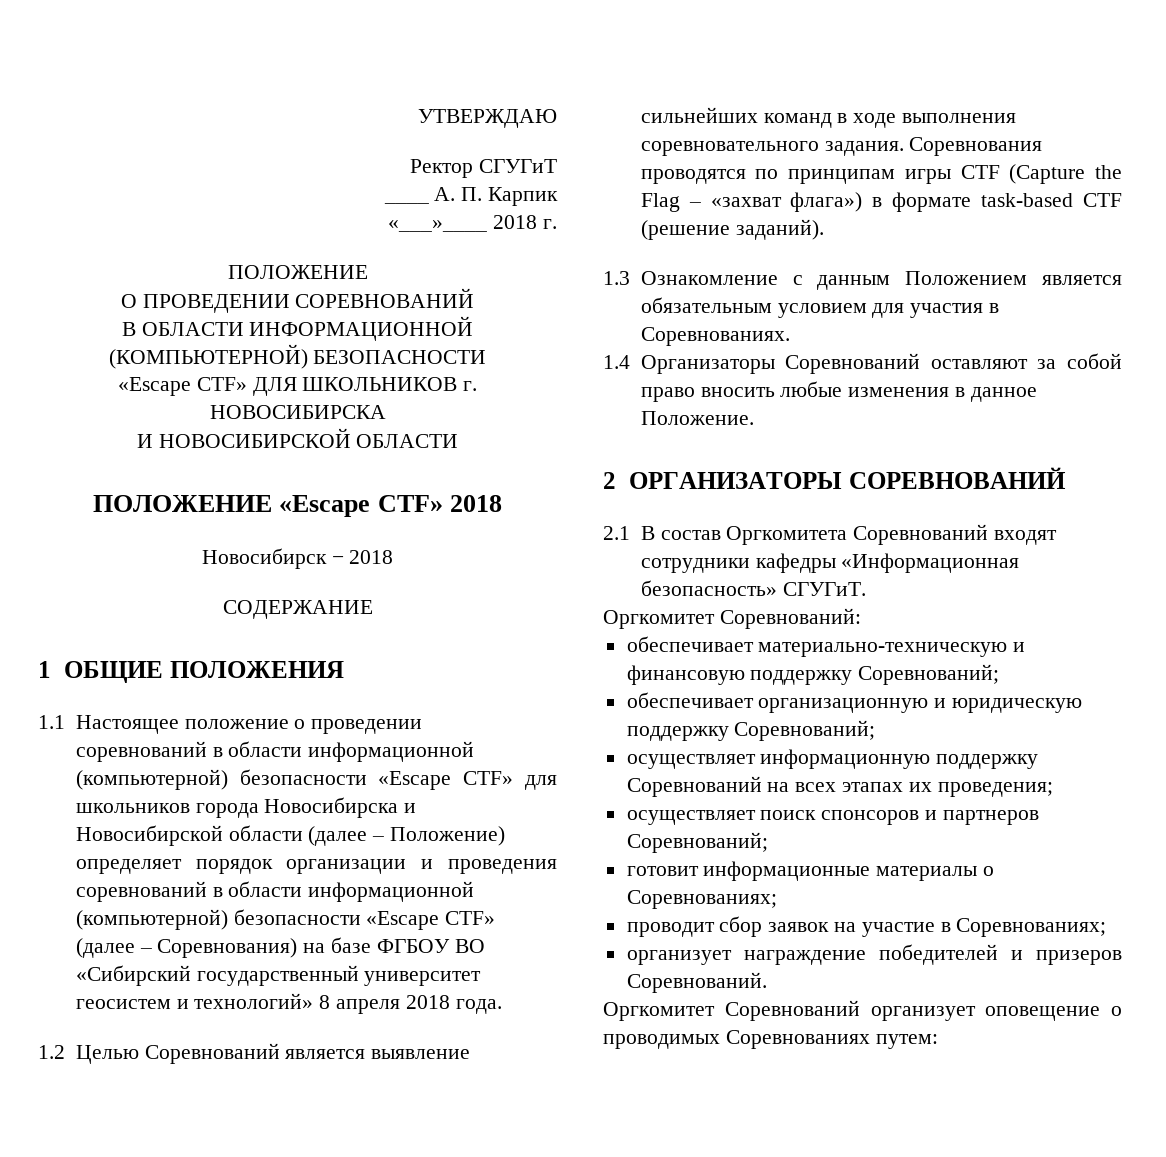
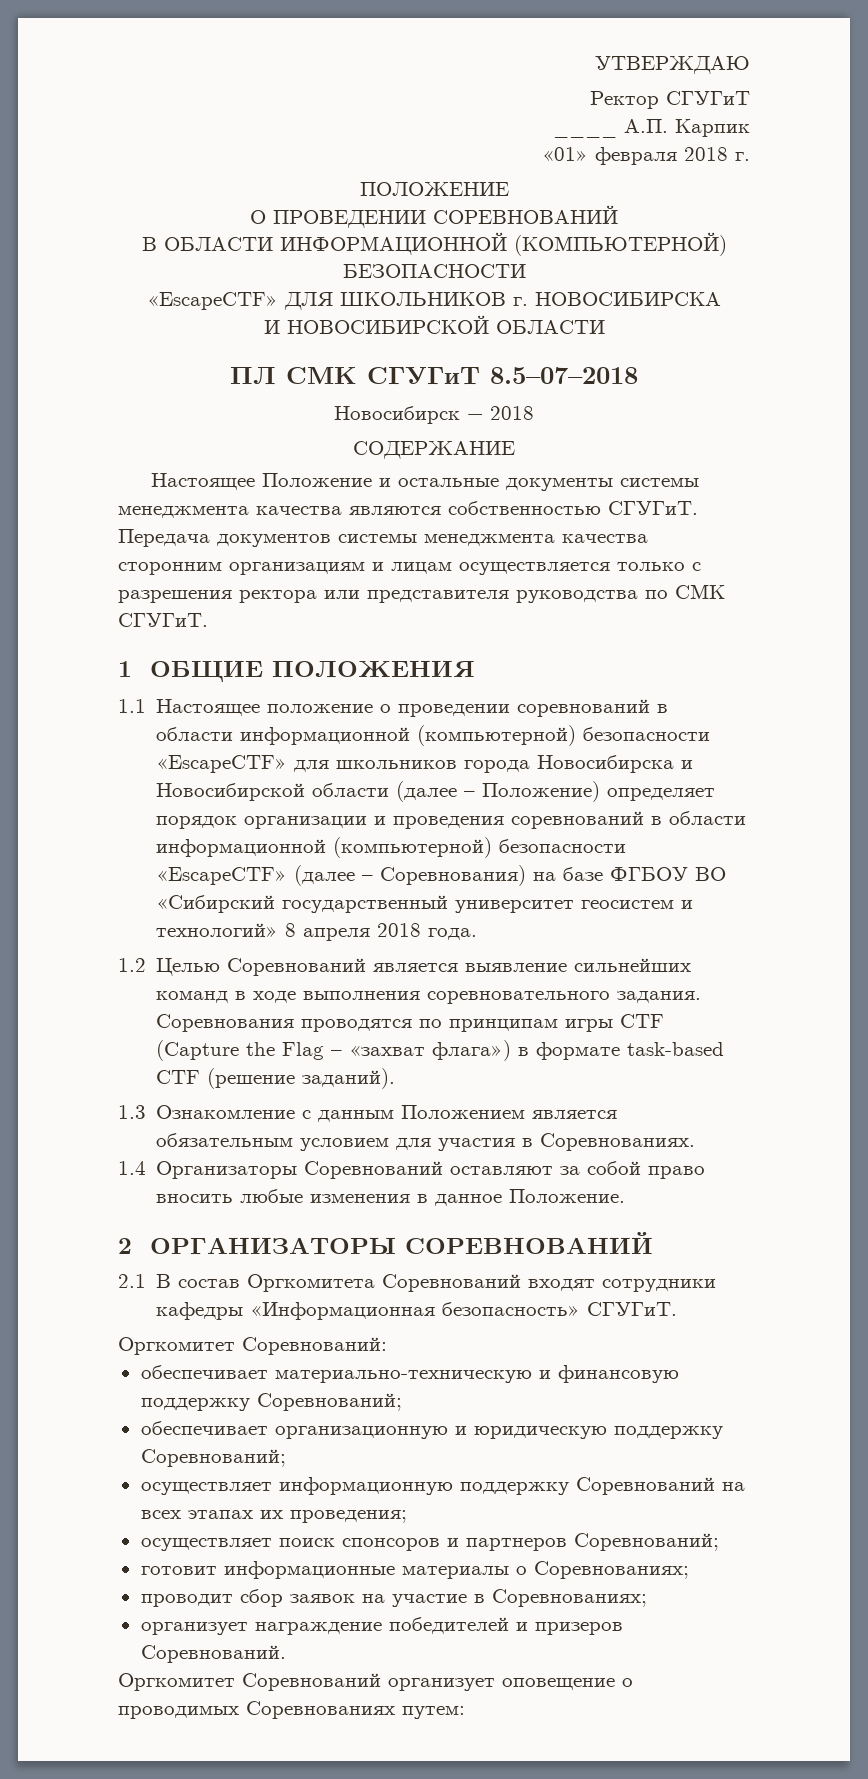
- ____ А. П. Карпик
+ ____ А.П. Карпик
- «___»____ 2018 г.
+ «01» февраля 2018 г.
- «Escape CTF» ДЛЯ ШКОЛЬНИКОВ г. НОВОСИБИРСКА
+ «EscapeCTF» ДЛЯ ШКОЛЬНИКОВ г. НОВОСИБИРСКА
- ПОЛОЖЕНИЕ «Escape CTF» 2018
+ ПЛ СМК СГУГиТ 8.5–07–2018
+ Настоящее Положение и остальные документы системы менеджмента качества являются собственностью СГУГиТ. Передача документов системы менеджмента качества сторонним организациям и лицам осуществляется только с разрешения ректора или представителя руководства по СМК СГУГиТ.
- 1.1 Настоящее положение о проведении соревнований в области информационной (компьютерной) безопасности «Escape CTF» для школьников города Новосибирска и Новосибирской области (далее – Положение) определяет порядок организации и проведения соревнований в области информационной (компьютерной) безопасности «Escape CTF» (далее – Соревнования) на базе ФГБОУ ВО «Сибирский государственный университет геосистем и технологий» 8 апреля 2018 года.
+ 1.1 Настоящее положение о проведении соревнований в области информационной (компьютерной) безопасности «EscapeCTF» для школьников города Новосибирска и Новосибирской области (далее – Положение) определяет порядок организации и проведения соревнований в области информационной (компьютерной) безопасности «EscapeCTF» (далее – Соревнования) на базе ФГБОУ ВО «Сибирский государственный университет геосистем и технологий» 8 апреля 2018 года.

